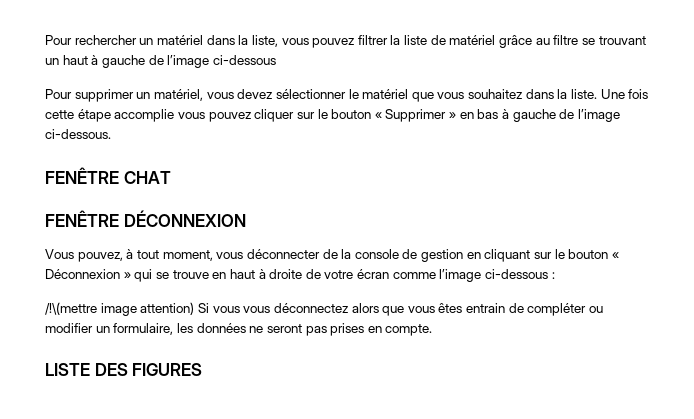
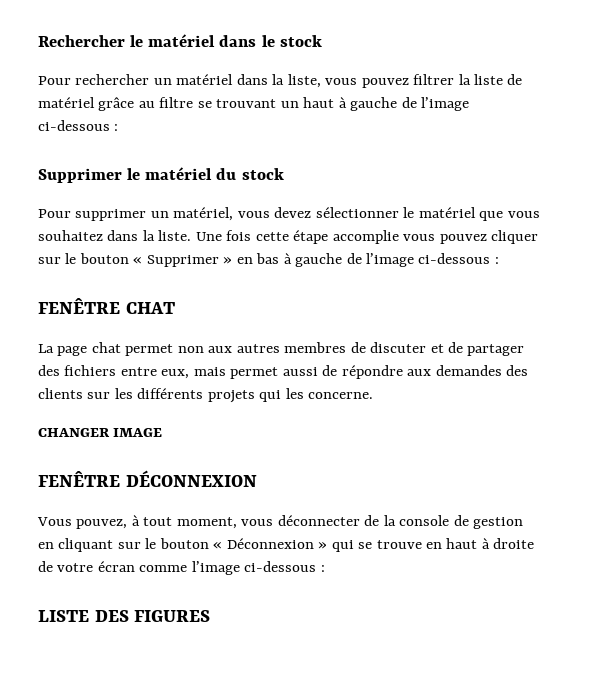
+ Rechercher le matériel dans le stock
- Pour rechercher un matériel dans la liste, vous pouvez filtrer la liste de matériel grâce au filtre se trouvant un haut à gauche de l’image ci-dessous
+ Pour rechercher un matériel dans la liste, vous pouvez filtrer la liste de matériel grâce au filtre se trouvant un haut à gauche de l’image ci-dessous :
+ Supprimer le matériel du stock
- Une fois cette étape accomplie vous pouvez cliquer sur le bouton « Supprimer » en bas à gauche de l’image ci-dessous.
+ Une fois cette étape accomplie vous pouvez cliquer sur le bouton « Supprimer » en bas à gauche de l’image ci-dessous :
+ La page chat permet non aux autres membres de discuter et de partager des fichiers entre eux, mais permet aussi de répondre aux demandes des clients sur les différents projets qui les concerne.
+ CHANGER IMAGE
- /!\(mettre image attention) Si vous vous déconnectez alors que vous êtes entrain de compléter ou modifier un formulaire, les données ne seront pas prises en compte.

